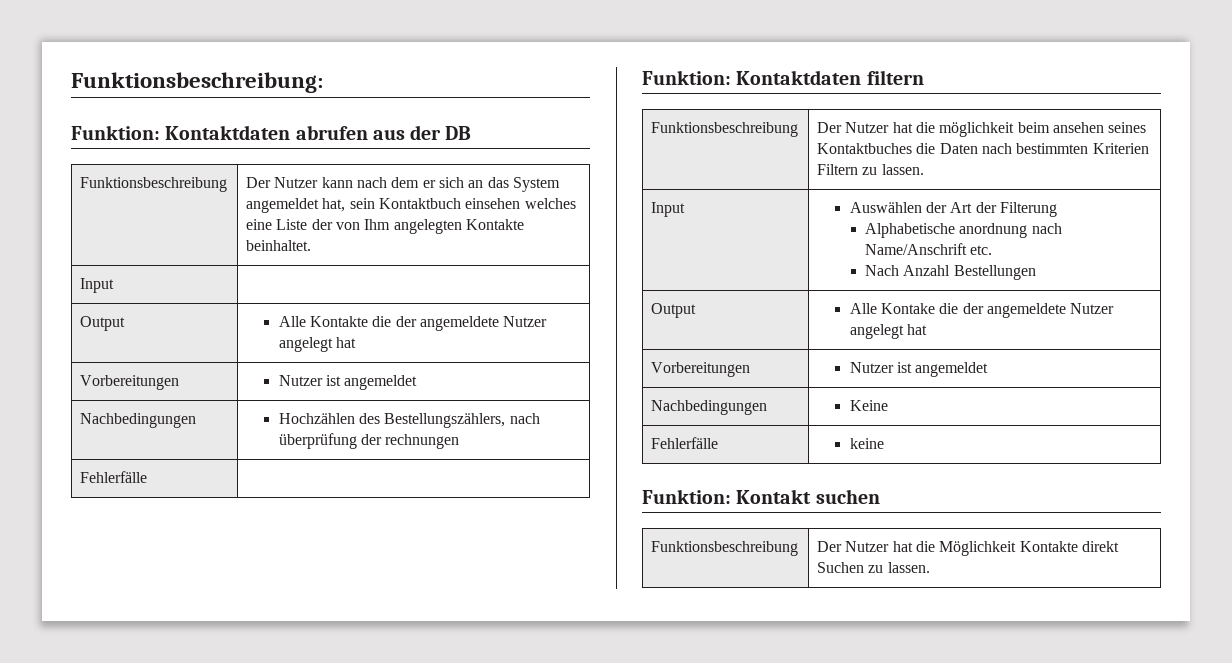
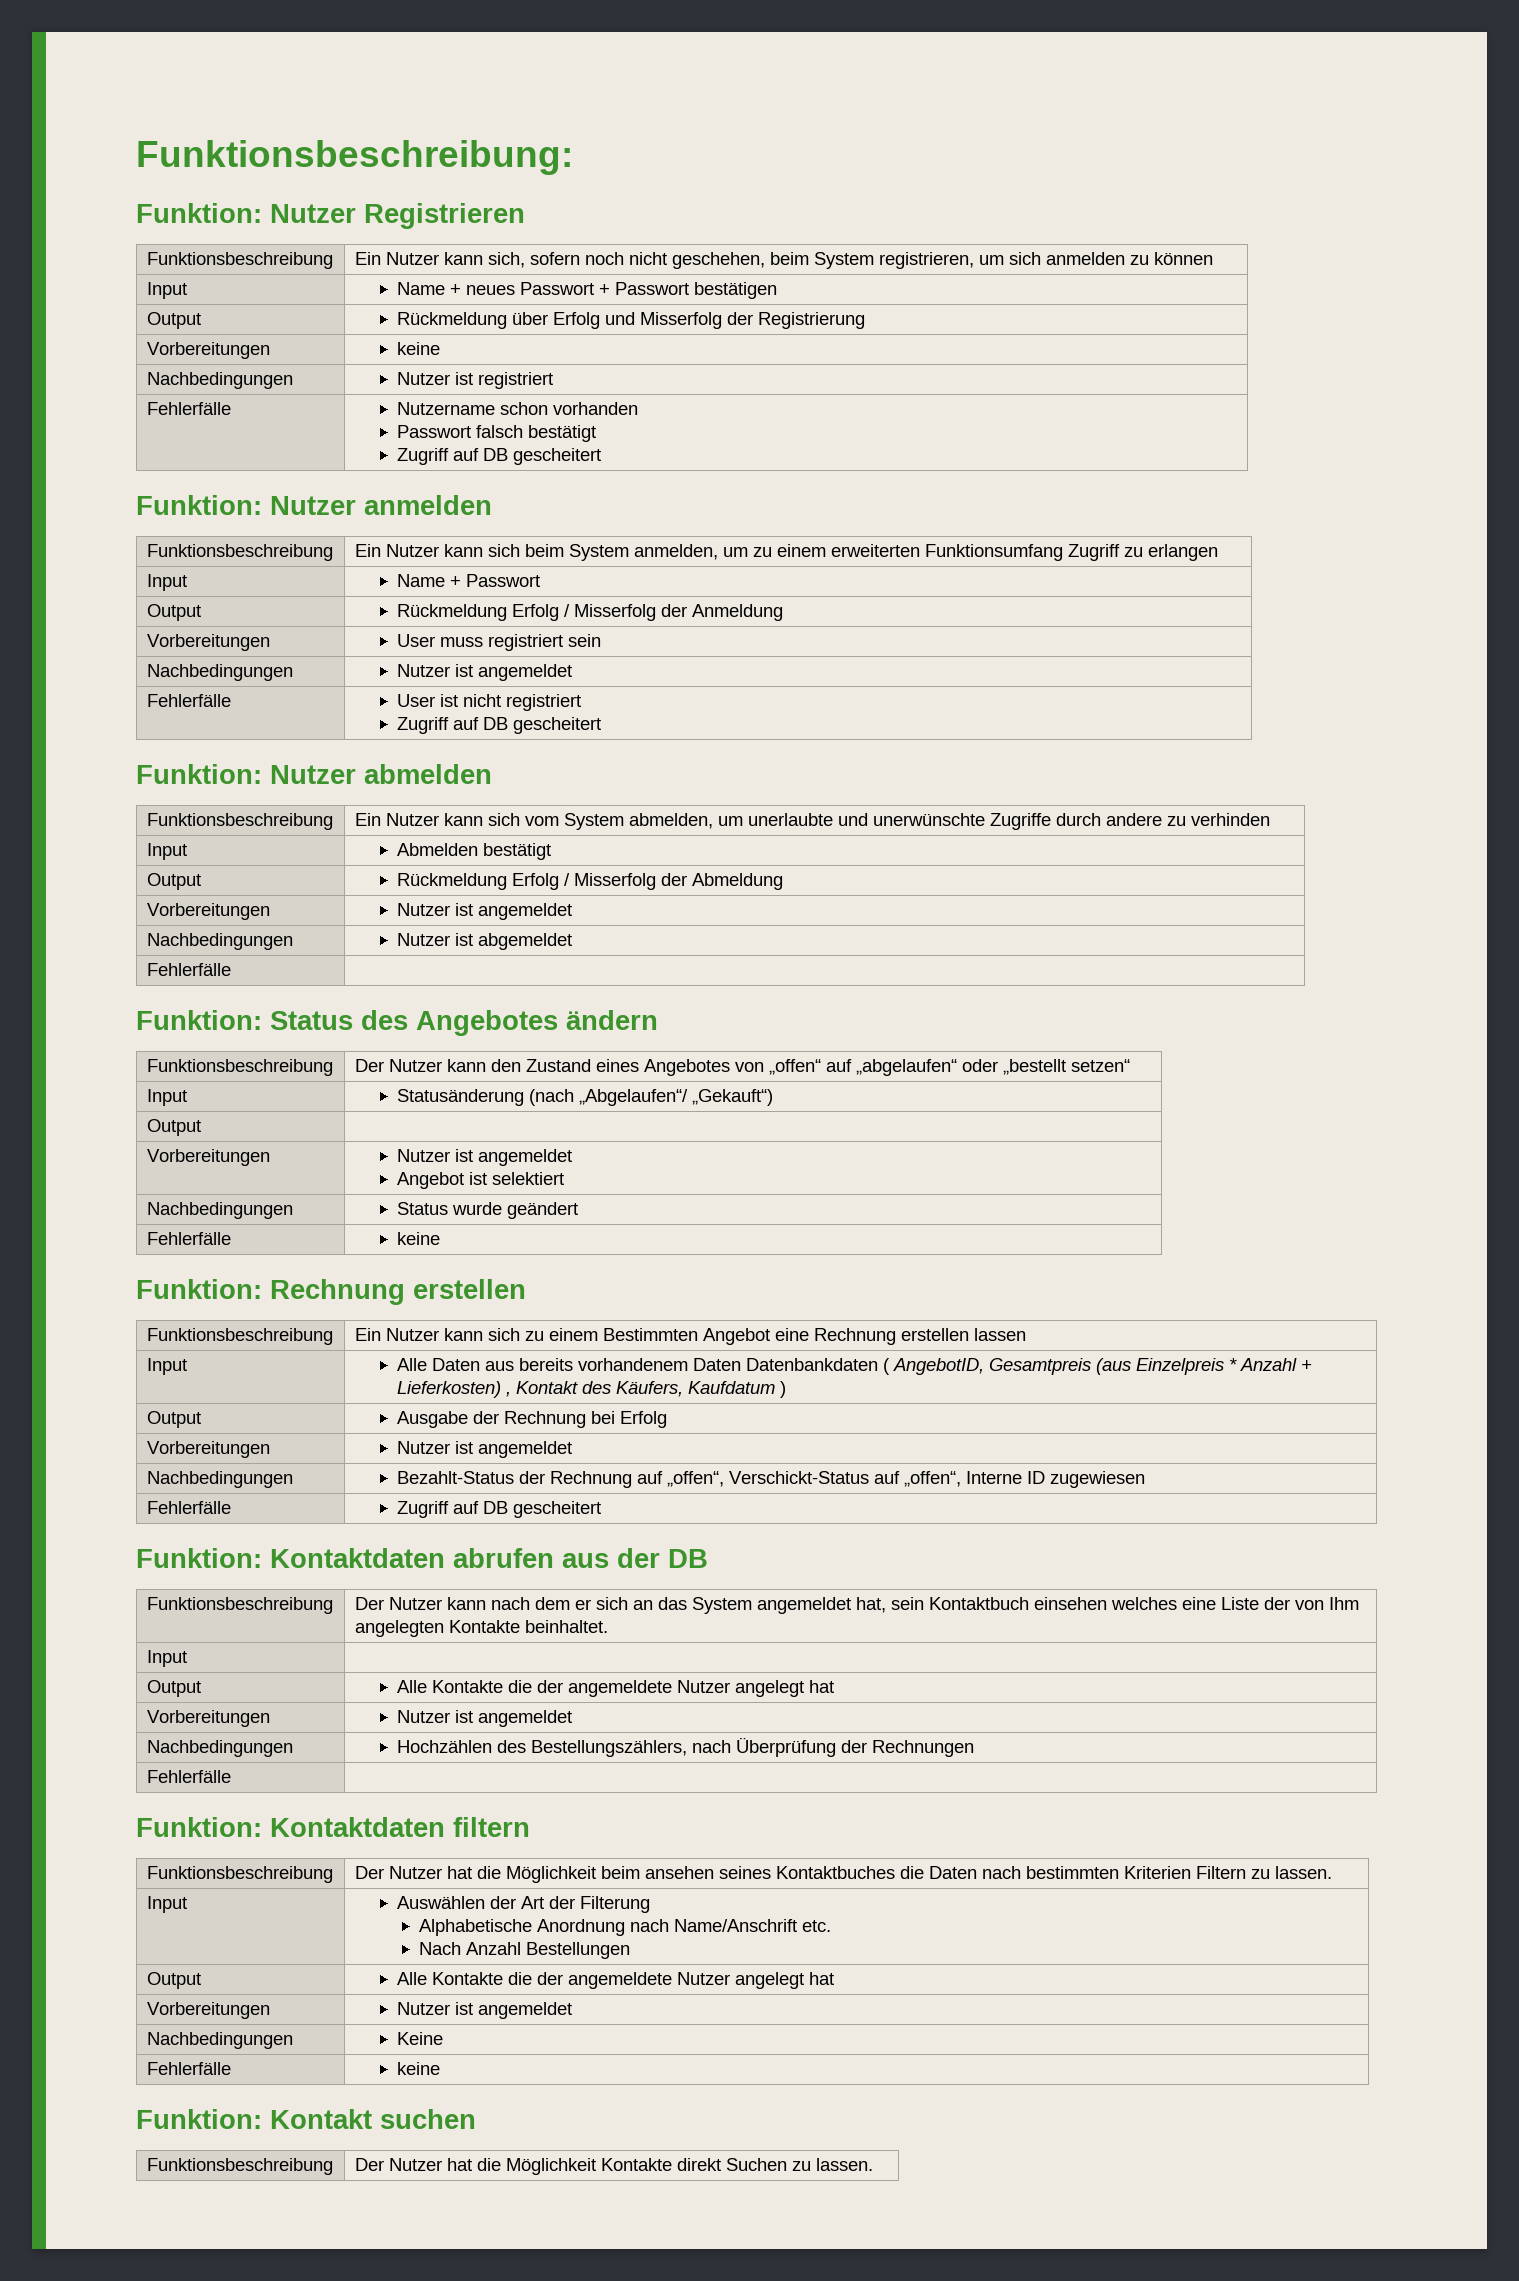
+ Funktion: Nutzer Registrieren
+ Funktionsbeschreibung | Ein Nutzer kann sich, sofern noch nicht geschehen, beim System registrieren, um sich anmelden zu können
+ Input | Name + neues Passwort + Passwort bestätigen
+ Output | Rückmeldung über Erfolg und Misserfolg der Registrierung
+ Vorbereitungen | keine
+ Nachbedingungen | Nutzer ist registriert
+ Fehlerfälle | Nutzername schon vorhanden
+ Passwort falsch bestätigt
+ Zugriff auf DB gescheitert
+ Funktion: Nutzer anmelden
+ Funktionsbeschreibung | Ein Nutzer kann sich beim System anmelden, um zu einem erweiterten Funktionsumfang Zugriff zu erlangen
+ Input | Name + Passwort
+ Output | Rückmeldung Erfolg / Misserfolg der Anmeldung
+ Vorbereitungen | User muss registriert sein
+ Nachbedingungen | Nutzer ist angemeldet
+ Fehlerfälle | User ist nicht registriert
+ Zugriff auf DB gescheitert
+ Funktion: Nutzer abmelden
+ Funktionsbeschreibung | Ein Nutzer kann sich vom System abmelden, um unerlaubte und unerwünschte Zugriffe durch andere zu verhinden
+ Input | Abmelden bestätigt
+ Output | Rückmeldung Erfolg / Misserfolg der Abmeldung
+ Vorbereitungen | Nutzer ist angemeldet
+ Nachbedingungen | Nutzer ist abgemeldet
+ Fehlerfälle |
+ Funktion: Status des Angebotes ändern
+ Funktionsbeschreibung | Der Nutzer kann den Zustand eines Angebotes von „offen“ auf „abgelaufen“ oder „bestellt setzen“
+ Input | Statusänderung (nach „Abgelaufen“/ „Gekauft“)
+ Output |
+ Vorbereitungen | Nutzer ist angemeldet
+ Angebot ist selektiert
+ Nachbedingungen | Status wurde geändert
+ Fehlerfälle | keine
+ Funktion: Rechnung erstellen
+ Funktionsbeschreibung | Ein Nutzer kann sich zu einem Bestimmten Angebot eine Rechnung erstellen lassen
+ Input | Alle Daten aus bereits vorhandenem Daten Datenbankdaten ( AngebotID, Gesamtpreis (aus Einzelpreis * Anzahl + Lieferkosten) , Kontakt des Käufers, Kaufdatum )
+ Output | Ausgabe der Rechnung bei Erfolg
+ Vorbereitungen | Nutzer ist angemeldet
+ Nachbedingungen | Bezahlt-Status der Rechnung auf „offen“, Verschickt-Status auf „offen“, Interne ID zugewiesen
+ Fehlerfälle | Zugriff auf DB gescheitert
- Nachbedingungen | Hochzählen des Bestellungszählers, nach überprüfung der rechnungen
+ Nachbedingungen | Hochzählen des Bestellungszählers, nach Überprüfung der Rechnungen
- Funktionsbeschreibung | Der Nutzer hat die möglichkeit beim ansehen seines Kontaktbuches die Daten nach bestimmten Kriterien Filtern zu lassen.
+ Funktionsbeschreibung | Der Nutzer hat die Möglichkeit beim ansehen seines Kontaktbuches die Daten nach bestimmten Kriterien Filtern zu lassen.
  Input | Auswählen der Art der Filterung
- Alphabetische anordnung nach Name/Anschrift etc.
+ Alphabetische Anordnung nach Name/Anschrift etc.
  Nach Anzahl Bestellungen
- Output | Alle Kontake die der angemeldete Nutzer angelegt hat
+ Output | Alle Kontakte die der angemeldete Nutzer angelegt hat

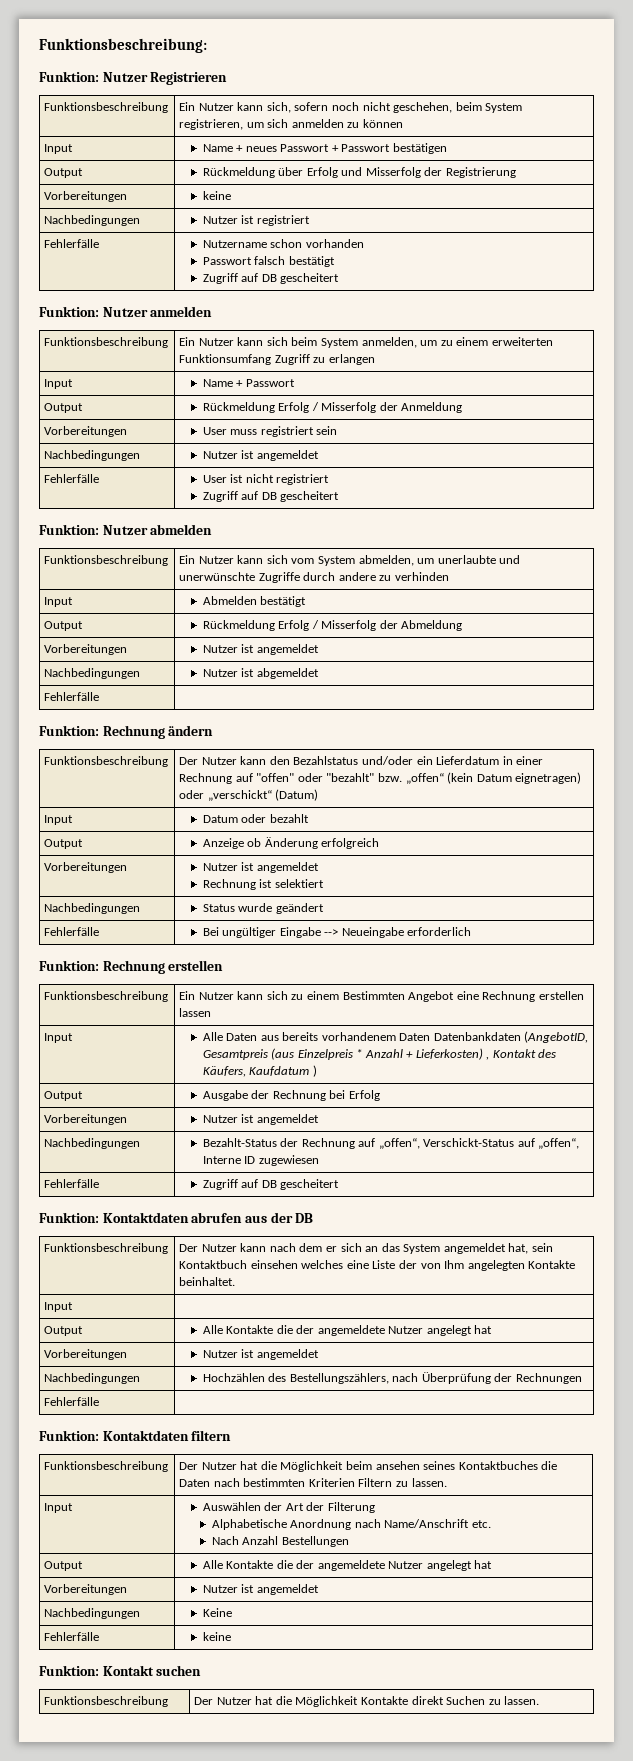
- Funktion: Status des Angebotes ändern
+ Funktion: Rechnung ändern
- Funktionsbeschreibung | Der Nutzer kann den Zustand eines Angebotes von „offen“ auf „abgelaufen“ oder „bestellt setzen“
- Input | Statusänderung (nach „Abgelaufen“/ „Gekauft“)
- Output |
+ Funktionsbeschreibung | Der Nutzer kann den Bezahlstatus und/oder ein Lieferdatum in einer Rechnung auf "offen" oder "bezahlt" bzw. „offen“ (kein Datum eignetragen) oder „verschickt“ (Datum)
+ Input | Datum oder bezahlt
+ Output | Anzeige ob Änderung erfolgreich
  Vorbereitungen | Nutzer ist angemeldet
- Angebot ist selektiert
+ Rechnung ist selektiert
  Nachbedingungen | Status wurde geändert
- Fehlerfälle | keine
+ Fehlerfälle | Bei ungültiger Eingabe --> Neueingabe erforderlich
- Input | Alle Daten aus bereits vorhandenem Daten Datenbankdaten ( AngebotID, Gesamtpreis (aus Einzelpreis * Anzahl + Lieferkosten) , Kontakt des Käufers, Kaufdatum )
+ Input | Alle Daten aus bereits vorhandenem Daten Datenbankdaten (AngebotID, Gesamtpreis (aus Einzelpreis * Anzahl + Lieferkosten) , Kontakt des Käufers, Kaufdatum )

